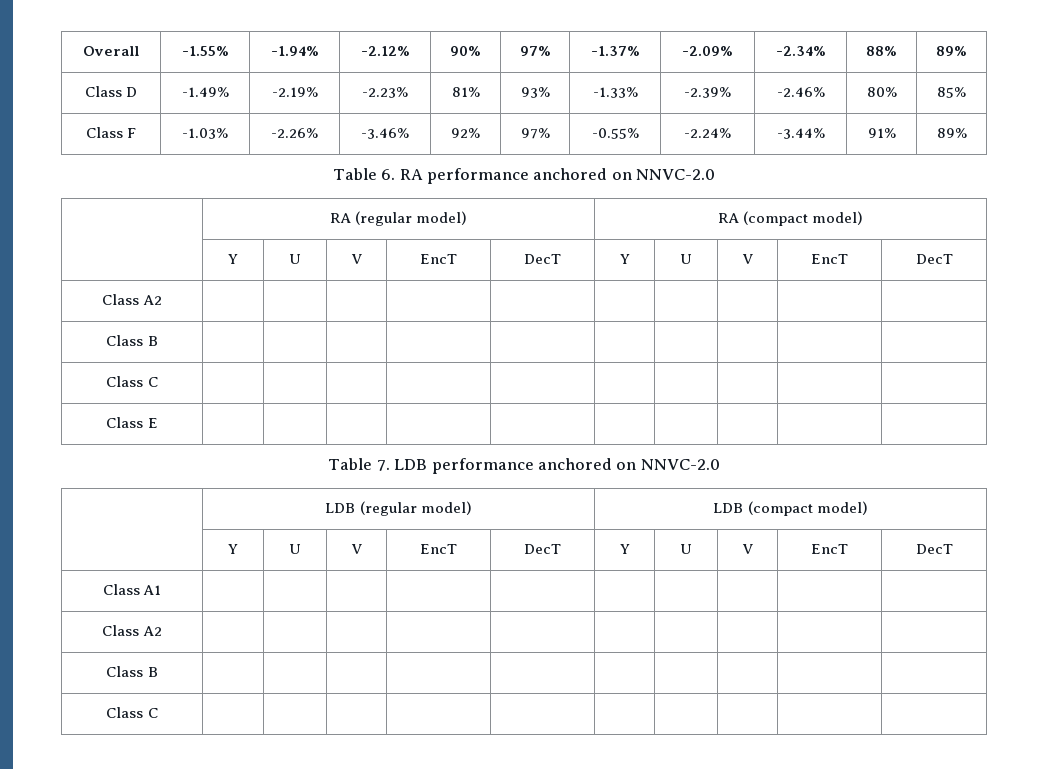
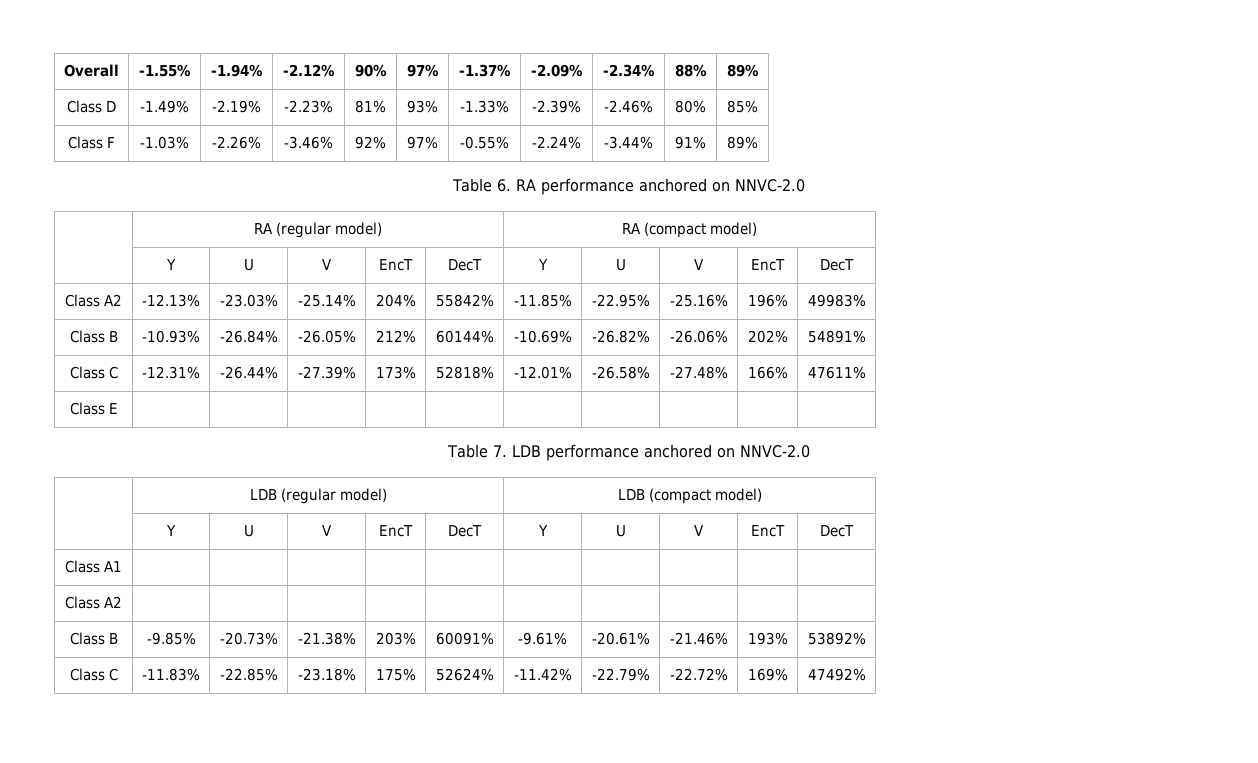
  | RA (regular model) | RA (compact model)
  | Y | U | V | EncT | DecT | Y | U | V | EncT | DecT
- Class A2 | | | | | | | | | |
- Class B | | | | | | | | | |
- Class C | | | | | | | | | |
+ Class A2 | -12.13% | -23.03% | -25.14% | 204% | 55842% | -11.85% | -22.95% | -25.16% | 196% | 49983%
+ Class B | -10.93% | -26.84% | -26.05% | 212% | 60144% | -10.69% | -26.82% | -26.06% | 202% | 54891%
+ Class C | -12.31% | -26.44% | -27.39% | 173% | 52818% | -12.01% | -26.58% | -27.48% | 166% | 47611%
  Class A1 | | | | | | | | | |
  Class A2 | | | | | | | | | |
- Class B | | | | | | | | | |
- Class C | | | | | | | | | |
+ Class B | -9.85% | -20.73% | -21.38% | 203% | 60091% | -9.61% | -20.61% | -21.46% | 193% | 53892%
+ Class C | -11.83% | -22.85% | -23.18% | 175% | 52624% | -11.42% | -22.79% | -22.72% | 169% | 47492%

